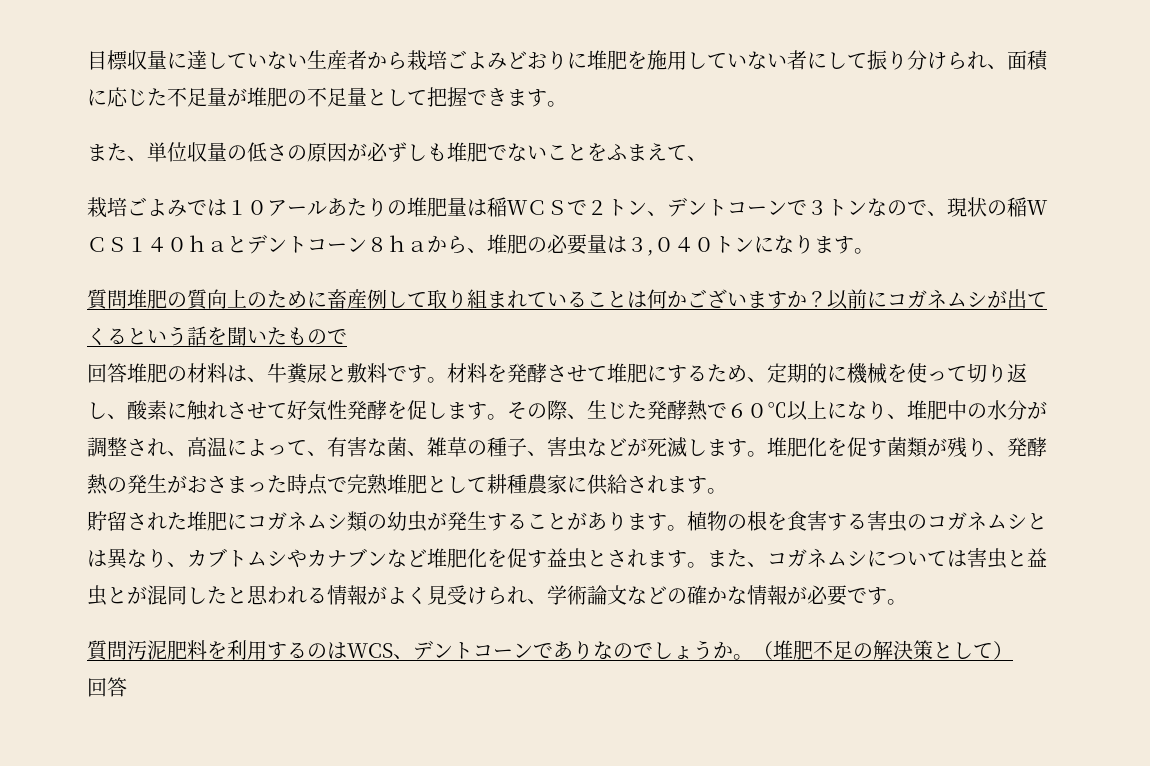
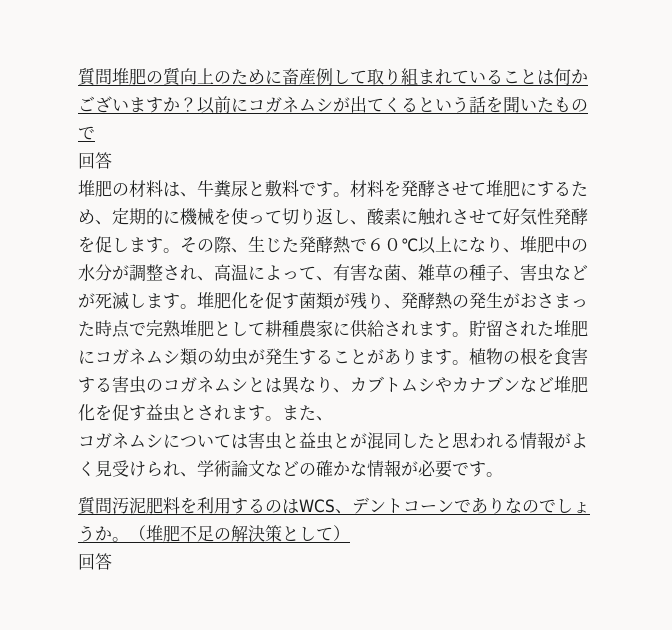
- 目標収量に達していない生産者から栽培ごよみどおりに堆肥を施用していない者にして振り分けられ、面積に応じた不足量が堆肥の不足量として把握できます。
- また、単位収量の低さの原因が必ずしも堆肥でないことをふまえて、
- 栽培ごよみでは１０アールあたりの堆肥量は稲ＷＣＳで２トン、デントコーンで３トンなので、現状の稲ＷＣＳ１４０ｈａとデントコーン８ｈａから、堆肥の必要量は３,０４０トンになります。
  以前にコガネムシが出てくるという話を聞いたもので
- 回答堆肥の材料は、牛糞尿と敷料です。
+ 回答
+ 堆肥の材料は、牛糞尿と敷料です。
- 堆肥化を促す菌類が残り、発酵熱の発生がおさまった時点で完熟堆肥として耕種農家に供給されます。
- 貯留された堆肥にコガネムシ類の幼虫が発生することがあります。
+ 堆肥化を促す菌類が残り、発酵熱の発生がおさまった時点で完熟堆肥として耕種農家に供給されます。貯留された堆肥にコガネムシ類の幼虫が発生することがあります。
- また、コガネムシについては害虫と益虫とが混同したと思われる情報がよく見受けられ、学術論文などの確かな情報が必要です。
+ また、
+ コガネムシについては害虫と益虫とが混同したと思われる情報がよく見受けられ、学術論文などの確かな情報が必要です。

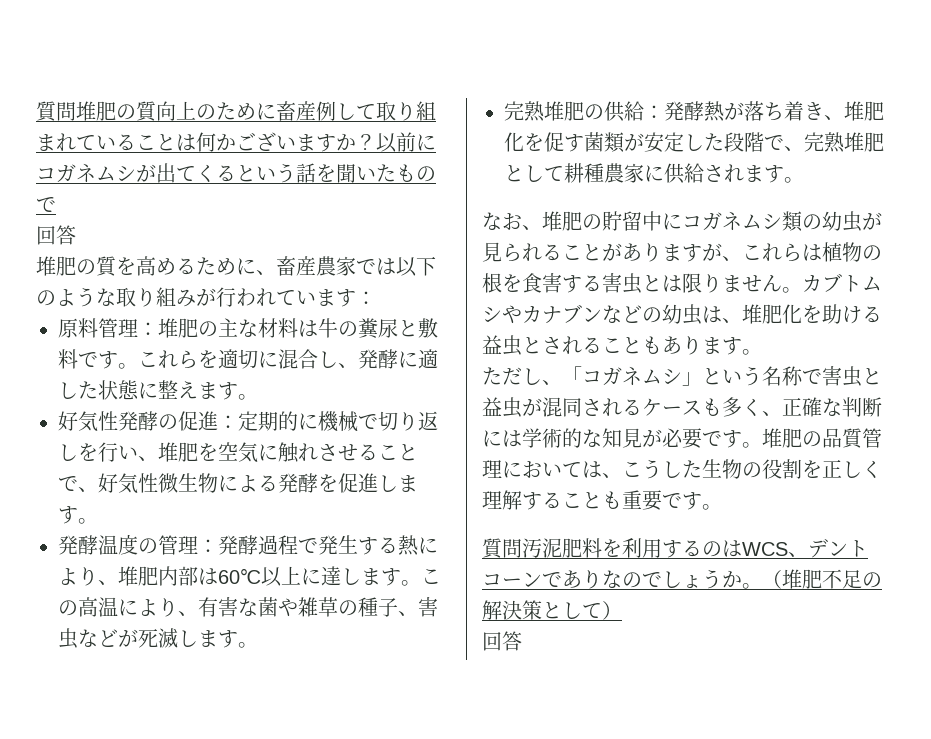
- 堆肥の材料は、牛糞尿と敷料です。材料を発酵させて堆肥にするため、定期的に機械を使って切り返し、酸素に触れさせて好気性発酵を促します。その際、生じた発酵熱で６０℃以上になり、堆肥中の水分が調整され、高温によって、有害な菌、雑草の種子、害虫などが死滅します。堆肥化を促す菌類が残り、発酵熱の発生がおさまった時点で完熟堆肥として耕種農家に供給されます。貯留された堆肥にコガネムシ類の幼虫が発生することがあります。植物の根を食害する害虫のコガネムシとは異なり、カブトムシやカナブンなど堆肥化を促す益虫とされます。また、
- コガネムシについては害虫と益虫とが混同したと思われる情報がよく見受けられ、学術論文などの確かな情報が必要です。
+ 堆肥の質を高めるために、畜産農家では以下のような取り組みが行われています：
+ 原料管理：堆肥の主な材料は牛の糞尿と敷料です。これらを適切に混合し、発酵に適した状態に整えます。
+ 好気性発酵の促進：定期的に機械で切り返しを行い、堆肥を空気に触れさせることで、好気性微生物による発酵を促進します。
+ 発酵温度の管理：発酵過程で発生する熱により、堆肥内部は60℃以上に達します。この高温により、有害な菌や雑草の種子、害虫などが死滅します。
+ 完熟堆肥の供給：発酵熱が落ち着き、堆肥化を促す菌類が安定した段階で、完熟堆肥として耕種農家に供給されます。
+ なお、堆肥の貯留中にコガネムシ類の幼虫が見られることがありますが、これらは植物の根を食害する害虫とは限りません。カブトムシやカナブンなどの幼虫は、堆肥化を助ける益虫とされることもあります。
+ ただし、「コガネムシ」という名称で害虫と益虫が混同されるケースも多く、正確な判断には学術的な知見が必要です。堆肥の品質管理においては、こうした生物の役割を正しく理解することも重要です。

